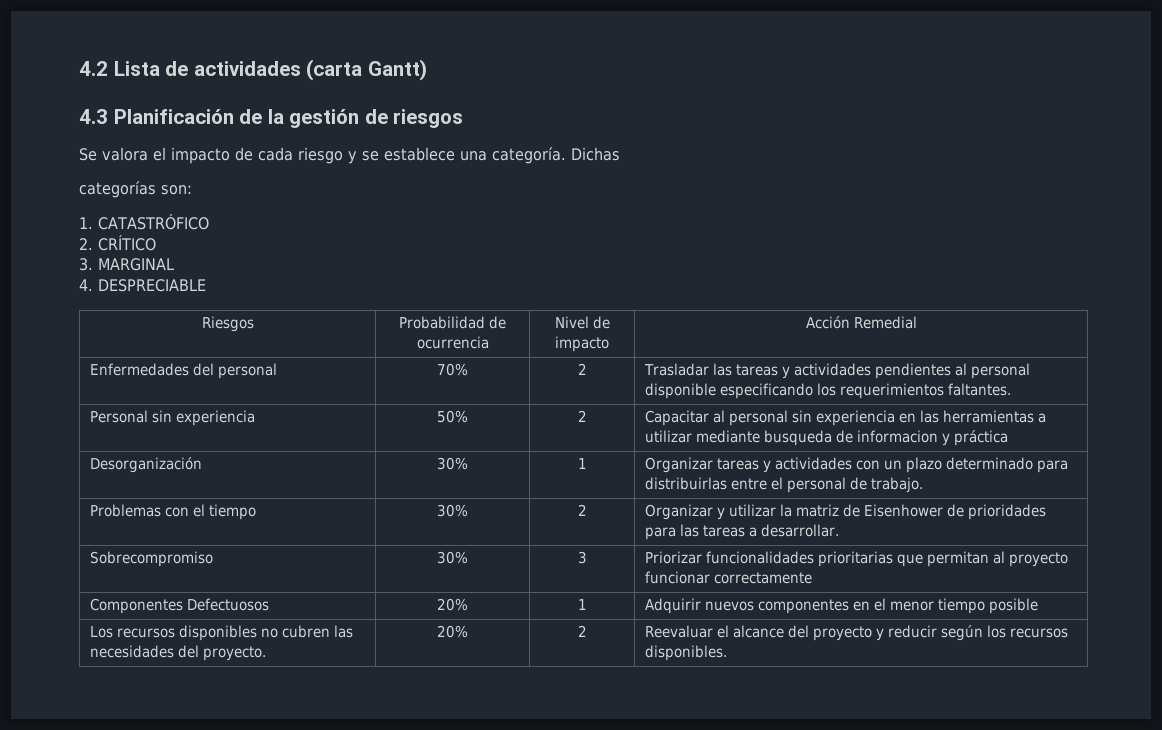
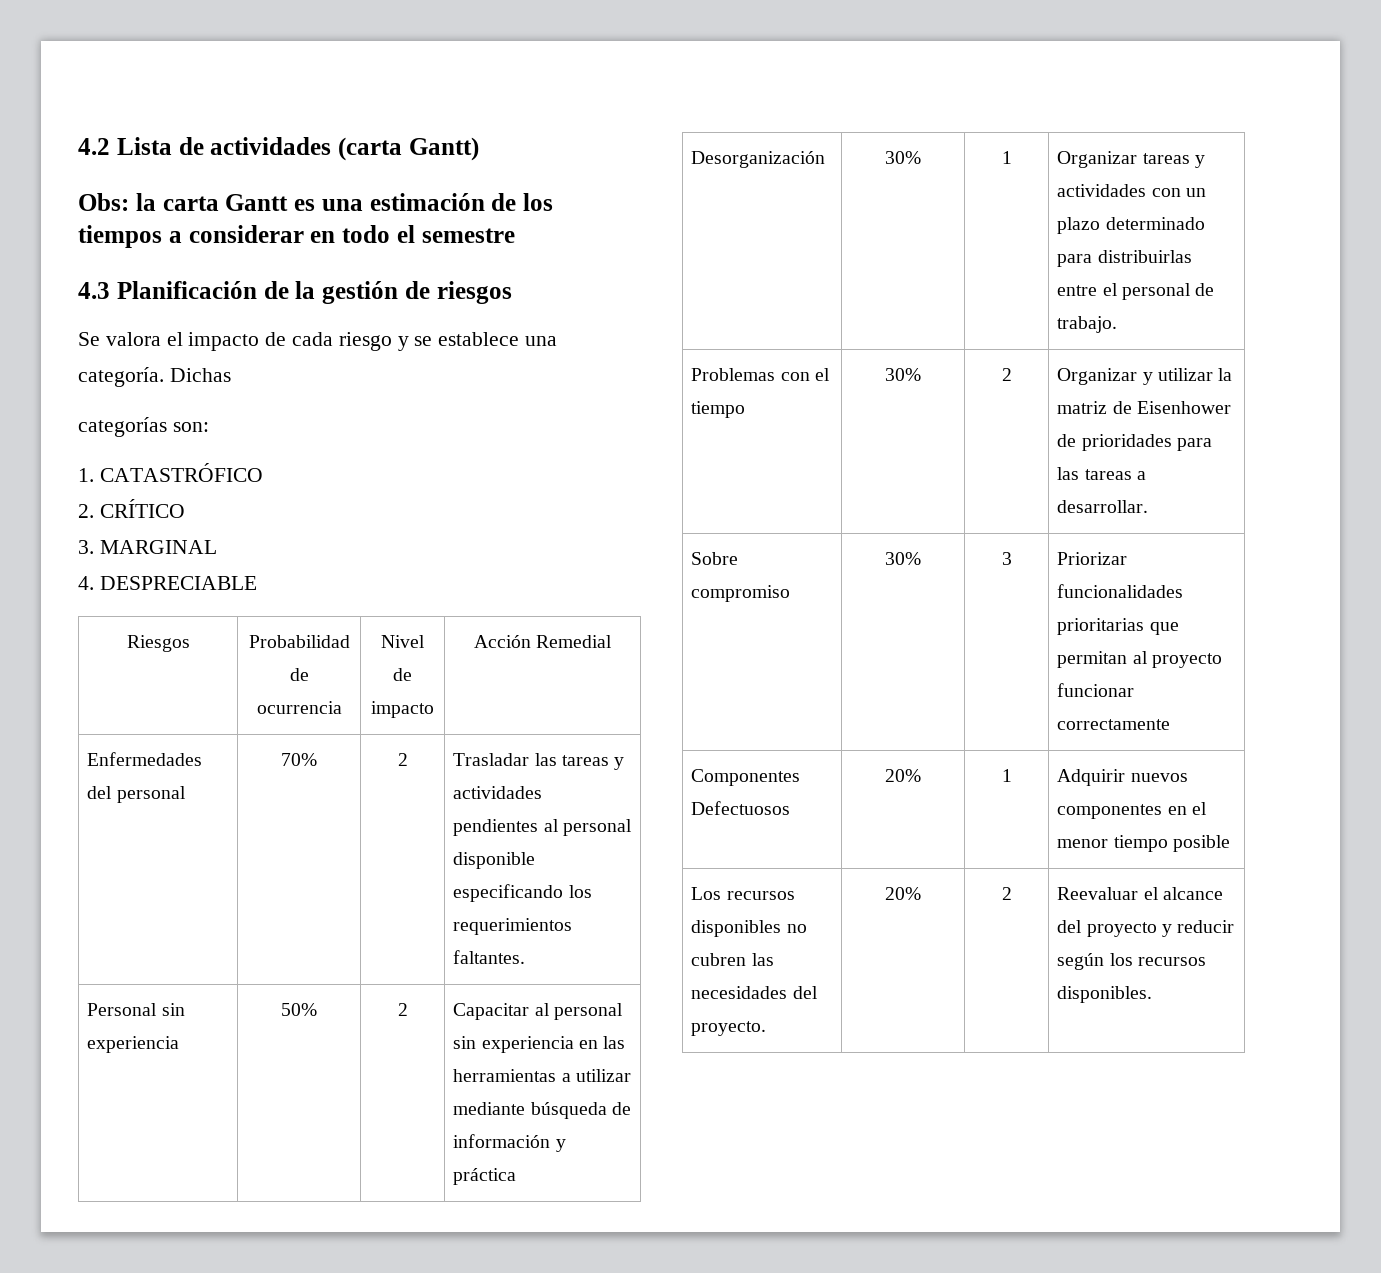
+ Obs: la carta Gantt es una estimación de los tiempos a considerar en todo el semestre
- Personal sin experiencia | 50% | 2 | Capacitar al personal sin experiencia en las herramientas a utilizar mediante busqueda de informacion y práctica
+ Personal sin experiencia | 50% | 2 | Capacitar al personal sin experiencia en las herramientas a utilizar mediante búsqueda de información y práctica
- Sobrecompromiso | 30% | 3 | Priorizar funcionalidades prioritarias que permitan al proyecto funcionar correctamente
+ Sobre compromiso | 30% | 3 | Priorizar funcionalidades prioritarias que permitan al proyecto funcionar correctamente

